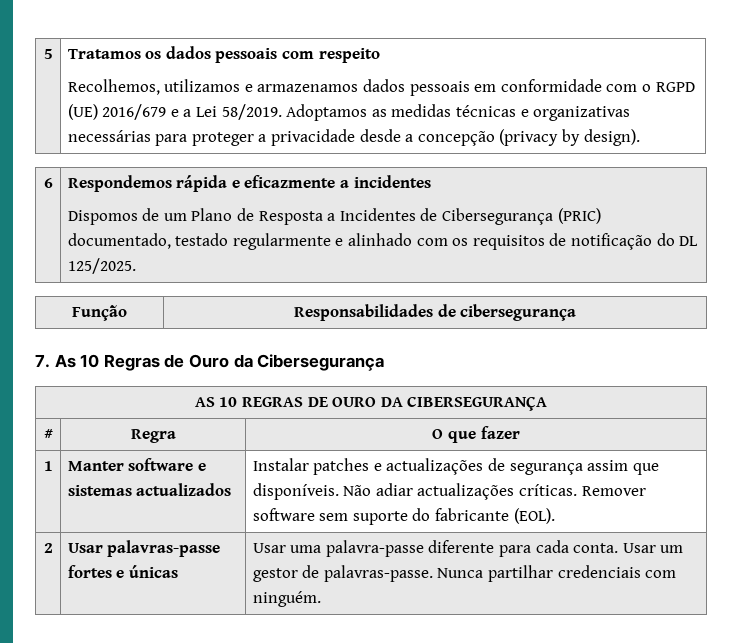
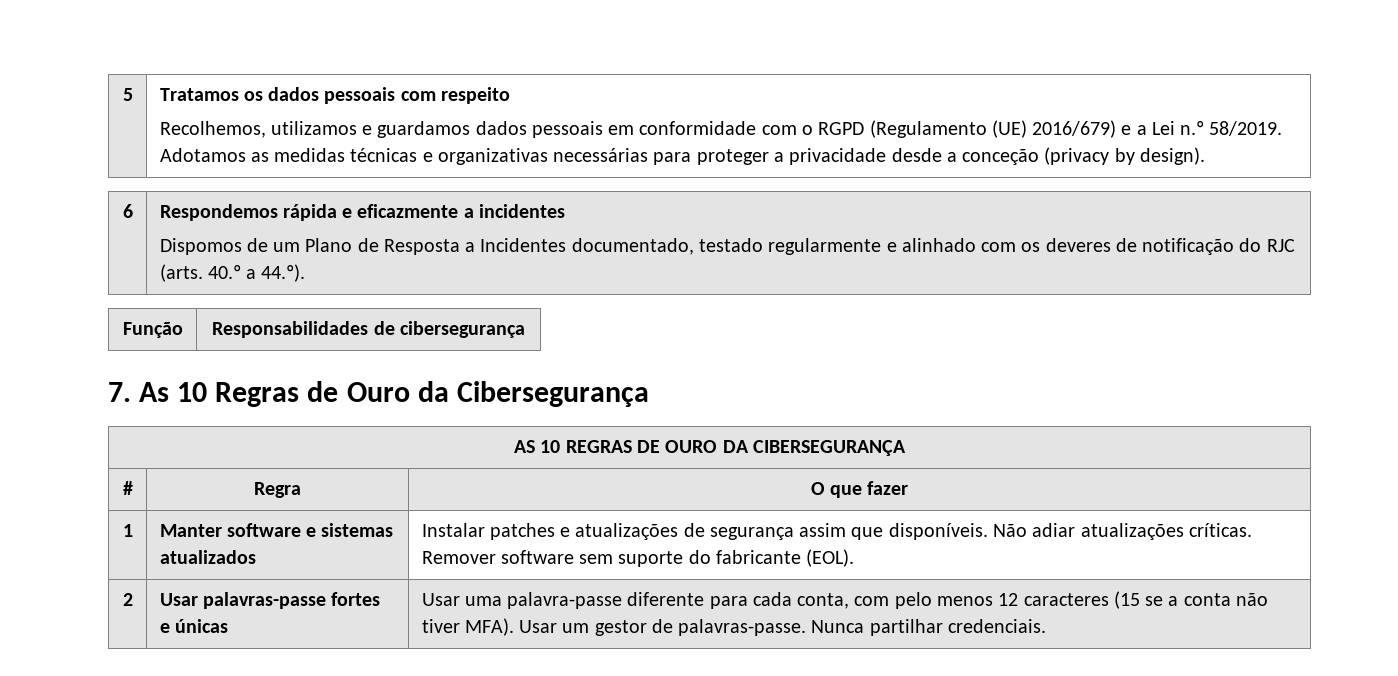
- Recolhemos, utilizamos e armazenamos dados pessoais em conformidade com o RGPD (UE) 2016/679 e a Lei 58/2019. Adoptamos as medidas técnicas e organizativas necessárias para proteger a privacidade desde a concepção (privacy by design).
+ Recolhemos, utilizamos e guardamos dados pessoais em conformidade com o RGPD (Regulamento (UE) 2016/679) e a Lei n.º 58/2019. Adotamos as medidas técnicas e organizativas necessárias para proteger a privacidade desde a conceção (privacy by design).
  6 | Respondemos rápida e eficazmente a incidentes
- Dispomos de um Plano de Resposta a Incidentes de Cibersegurança (PRIC) documentado, testado regularmente e alinhado com os requisitos de notificação do DL 125/2025.
+ Dispomos de um Plano de Resposta a Incidentes documentado, testado regularmente e alinhado com os deveres de notificação do RJC (arts. 40.º a 44.º).
- 1 | Manter software e sistemas actualizados | Instalar patches e actualizações de segurança assim que disponíveis. Não adiar actualizações críticas. Remover software sem suporte do fabricante (EOL).
+ 1 | Manter software e sistemas atualizados | Instalar patches e atualizações de segurança assim que disponíveis. Não adiar atualizações críticas. Remover software sem suporte do fabricante (EOL).
- 2 | Usar palavras-passe fortes e únicas | Usar uma palavra-passe diferente para cada conta. Usar um gestor de palavras-passe. Nunca partilhar credenciais com ninguém.
+ 2 | Usar palavras-passe fortes e únicas | Usar uma palavra-passe diferente para cada conta, com pelo menos 12 caracteres (15 se a conta não tiver MFA). Usar um gestor de palavras-passe. Nunca partilhar credenciais.

